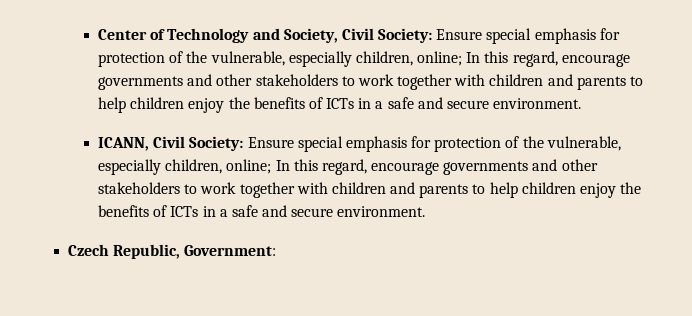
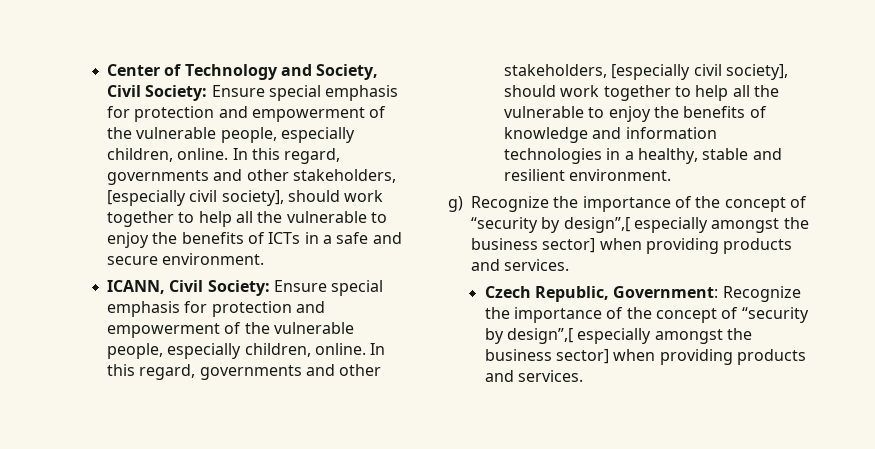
- Center of Technology and Society, Civil Society: Ensure special emphasis for protection of the vulnerable, especially children, online; In this regard, encourage governments and other stakeholders to work together with children and parents to help children enjoy the benefits of ICTs in a safe and secure environment.
+ Center of Technology and Society, Civil Society: Ensure special emphasis for protection and empowerment of the vulnerable people, especially children, online. In this regard, governments and other stakeholders, [especially civil society], should work together to help all the vulnerable to enjoy the benefits of ICTs in a safe and secure environment.
- ICANN, Civil Society: Ensure special emphasis for protection of the vulnerable, especially children, online; In this regard, encourage governments and other stakeholders to work together with children and parents to help children enjoy the benefits of ICTs in a safe and secure environment.
- Czech Republic, Government:
+ ICANN, Civil Society: Ensure special emphasis for protection and empowerment of the vulnerable people, especially children, online. In this regard, governments and other stakeholders, [especially civil society], should work together to help all the vulnerable to enjoy the benefits of knowledge and information technologies in a healthy, stable and resilient environment.
+ g) Recognize the importance of the concept of “security by design”,[ especially amongst the business sector] when providing products and services.
+ Czech Republic, Government: Recognize the importance of the concept of “security by design”,[ especially amongst the business sector] when providing products and services.

